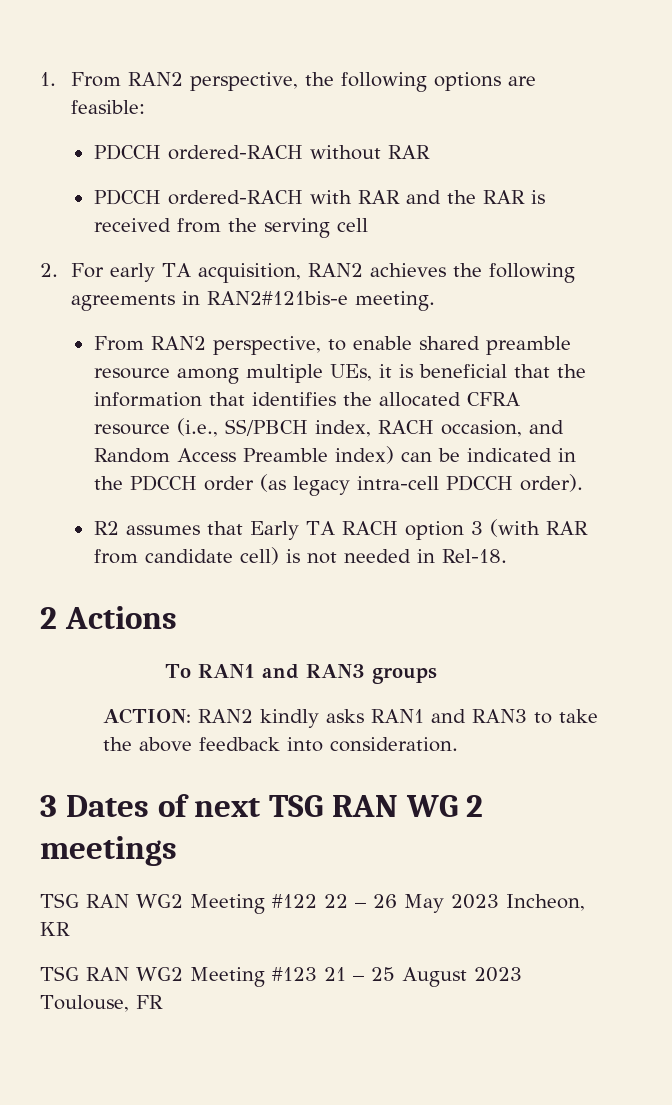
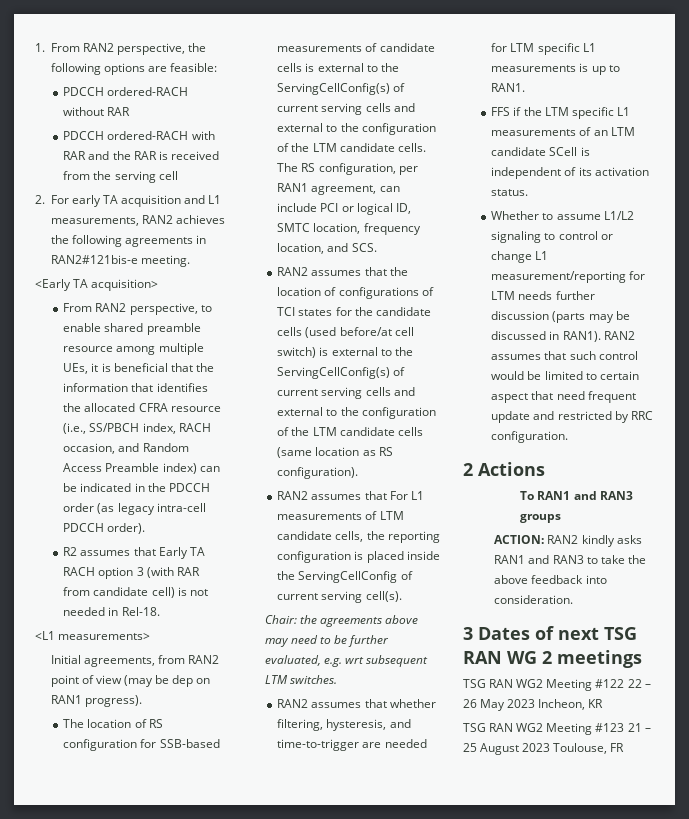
- 2. For early TA acquisition, RAN2 achieves the following agreements in RAN2#121bis-e meeting.
+ 2. For early TA acquisition and L1 measurements, RAN2 achieves the following agreements in RAN2#121bis-e meeting.
+ <Early TA acquisition>
+ <L1 measurements>
+ Initial agreements, from RAN2 point of view (may be dep on RAN1 progress).
+ The location of RS configuration for SSB-based measurements of candidate cells is external to the ServingCellConfig(s) of current serving cells and external to the configuration of the LTM candidate cells. The RS configuration, per RAN1 agreement, can include PCI or logical ID, SMTC location, frequency location, and SCS.
+ RAN2 assumes that the location of configurations of TCI states for the candidate cells (used before/at cell switch) is external to the ServingCellConfig(s) of current serving cells and external to the configuration of the LTM candidate cells (same location as RS configuration).
+ RAN2 assumes that For L1 measurements of LTM candidate cells, the reporting configuration is placed inside the ServingCellConfig of current serving cell(s).
+ Chair: the agreements above may need to be further evaluated, e.g. wrt subsequent LTM switches.
+ RAN2 assumes that whether filtering, hysteresis, and time-to-trigger are needed for LTM specific L1 measurements is up to RAN1.
+ FFS if the LTM specific L1 measurements of an LTM candidate SCell is independent of its activation status.
+ Whether to assume L1/L2 signaling to control or change L1 measurement/reporting for LTM needs further discussion (parts may be discussed in RAN1). RAN2 assumes that such control would be limited to certain aspect that need frequent update and restricted by RRC configuration.

